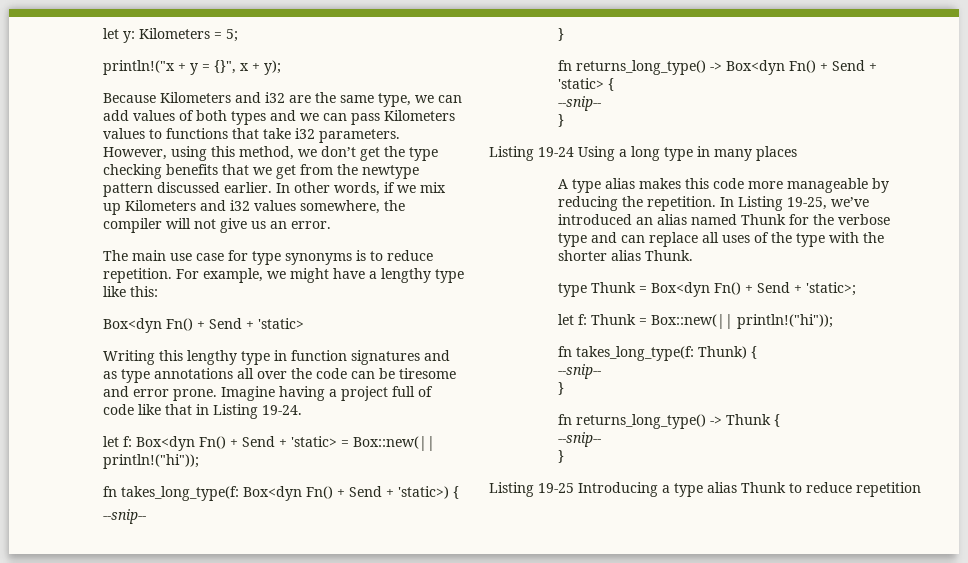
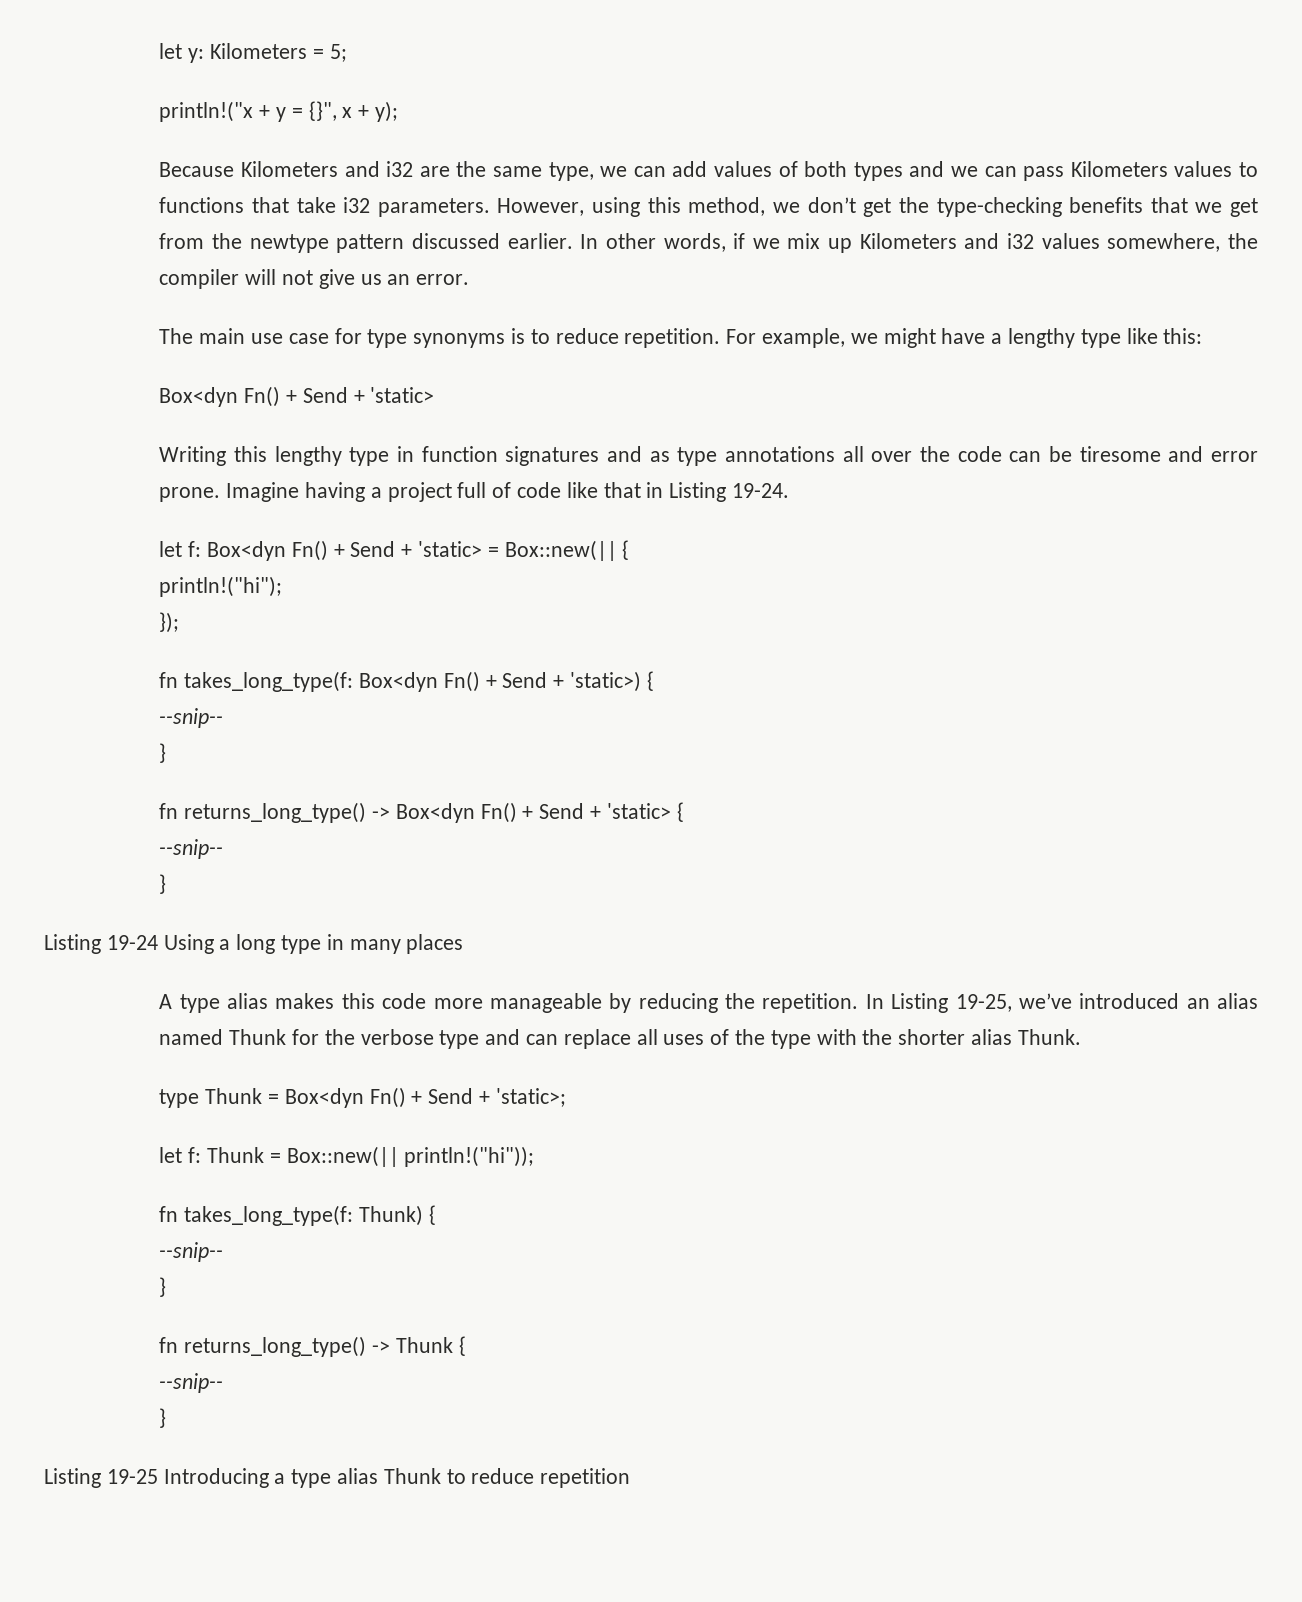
- However, using this method, we don’t get the type checking benefits that we get from the newtype pattern discussed earlier.
+ However, using this method, we don’t get the type-checking benefits that we get from the newtype pattern discussed earlier.
- let f: Box<dyn Fn() + Send + 'static> = Box::new(|| println!("hi"));
+ let f: Box<dyn Fn() + Send + 'static> = Box::new(|| {
+ println!("hi");
+ });

